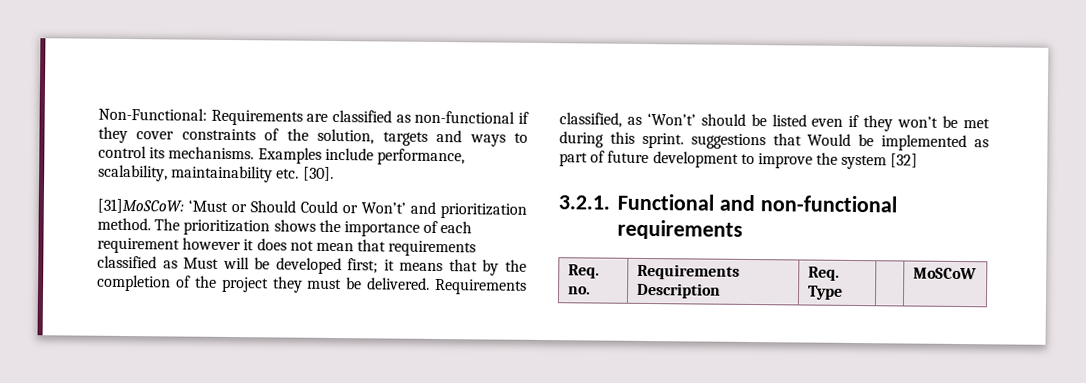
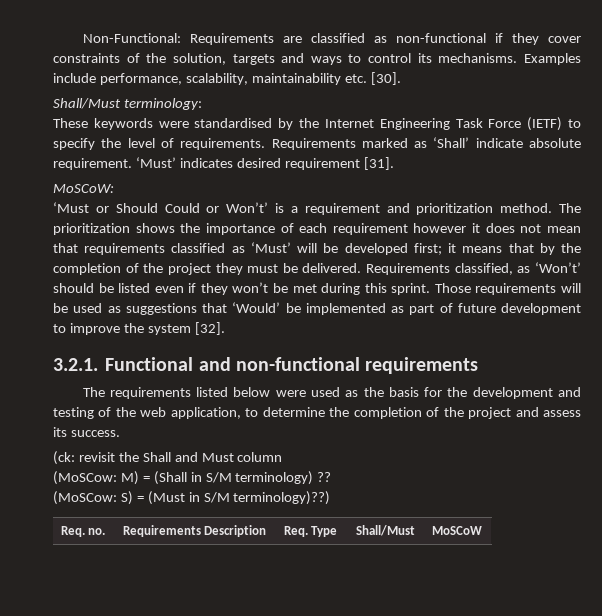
- [31]MoSCoW: ‘Must or Should Could or Won’t’ and prioritization method.
+ Shall/Must terminology:
+ These keywords were standardised by the Internet Engineering Task Force (IETF) to specify the level of requirements. Requirements marked as ‘Shall’ indicate absolute requirement. ‘Must’ indicates desired requirement [31].
+ MoSCoW:
+ ‘Must or Should Could or Won’t’ is a requirement and prioritization method.
- The prioritization shows the importance of each requirement however it does not mean that requirements classified as Must will be developed first; it means that by the completion of the project they must be delivered.
+ The prioritization shows the importance of each requirement however it does not mean that requirements classified as ‘Must’ will be developed first; it means that by the completion of the project they must be delivered.
- Requirements classified, as ‘Won’t’ should be listed even if they won’t be met during this sprint. suggestions that Would be implemented as part of future development to improve the system [32]
+ Requirements classified, as ‘Won’t’ should be listed even if they won’t be met during this sprint. Those requirements will be used as suggestions that ‘Would’ be implemented as part of future development to improve the system [32].
+ The requirements listed below were used as the basis for the development and testing of the web application, to determine the completion of the project and assess its success.
+ (ck: revisit the Shall and Must column
+ (MoSCow: M) = (Shall in S/M terminology) ??
+ (MoSCow: S) = (Must in S/M terminology)??)
- Req. no. | Requirements Description | Req. Type | | MoSCoW
+ Req. no. | Requirements Description | Req. Type | Shall/Must | MoSCoW

